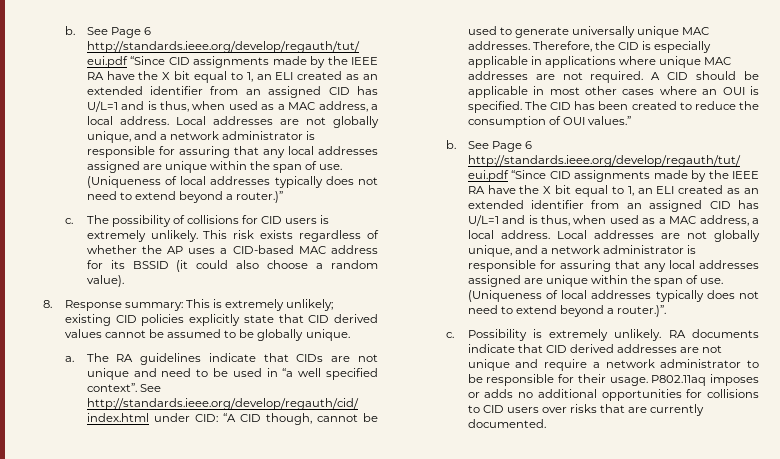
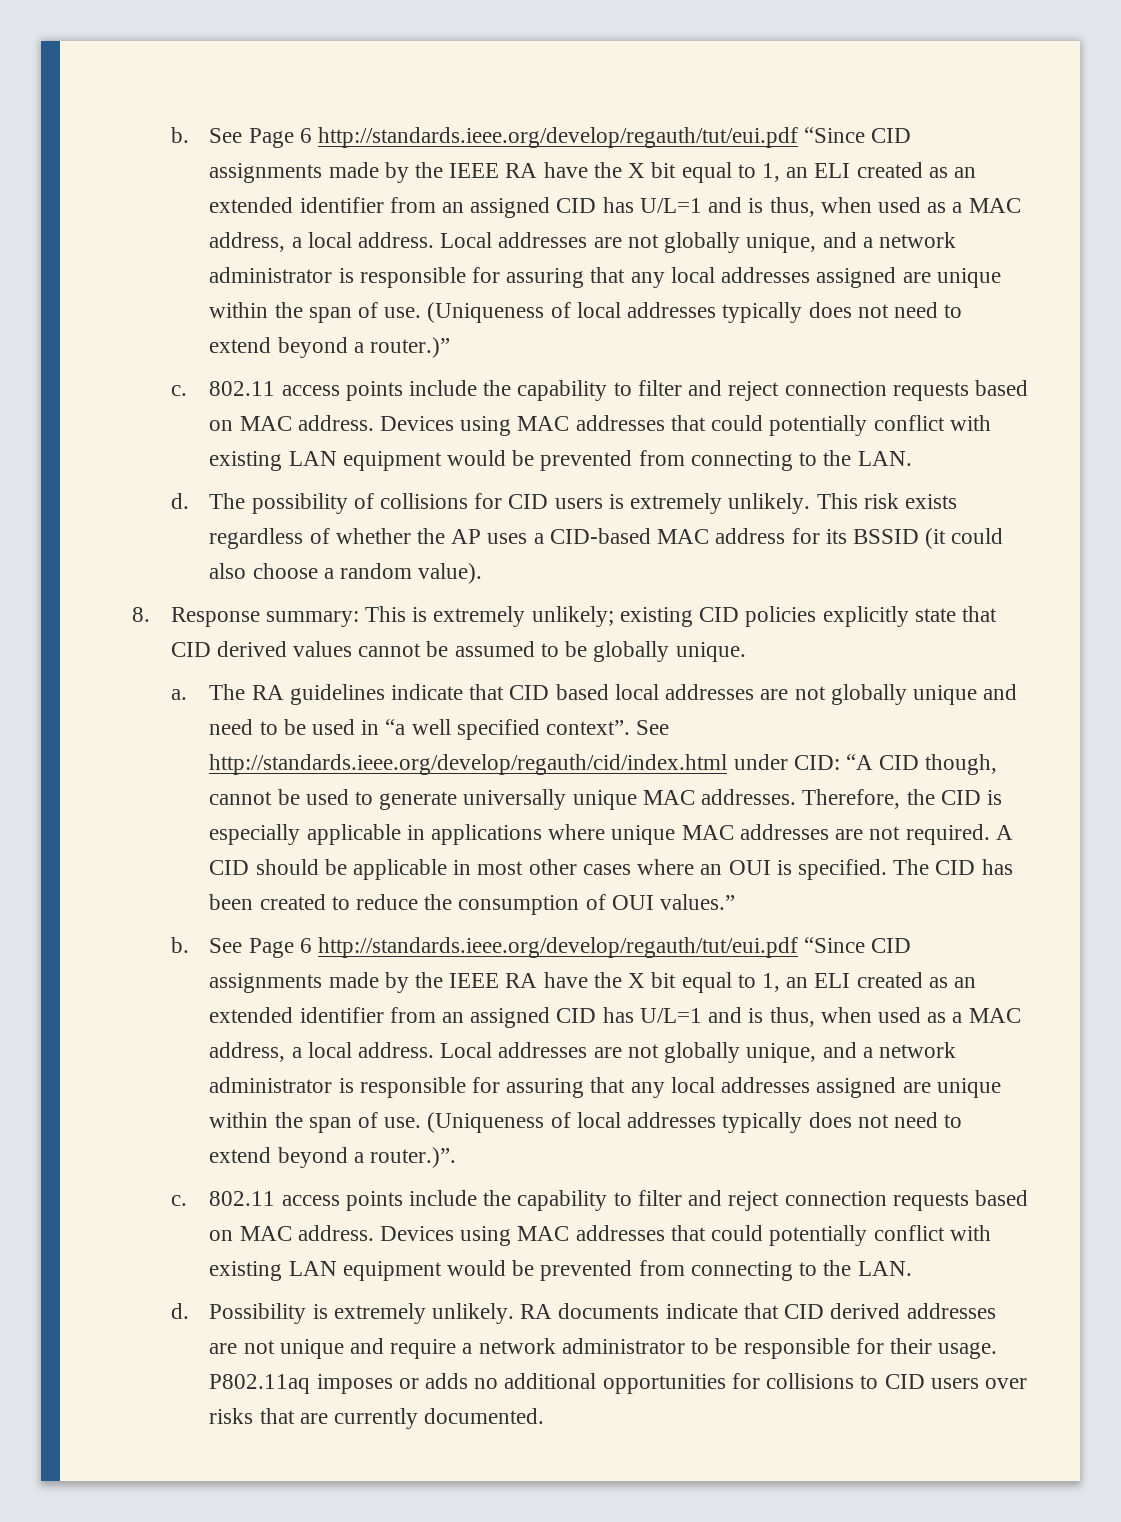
  (Uniqueness of local addresses typically does not need to extend beyond a router.)”
- c.
+ c. 802.11 access points include the capability to filter and reject connection requests based on MAC address. Devices using MAC addresses that could potentially conflict with existing LAN equipment would be prevented from connecting to the LAN.
+ d.
- The RA guidelines indicate that CIDs are not unique and need to be used in “a well specified context”.
+ The RA guidelines indicate that CID based local addresses are not globally unique and need to be used in “a well specified context”.
  (Uniqueness of local addresses typically does not need to extend beyond a router.)”.
- c.
+ c. 802.11 access points include the capability to filter and reject connection requests based on MAC address. Devices using MAC addresses that could potentially conflict with existing LAN equipment would be prevented from connecting to the LAN.
+ d.

